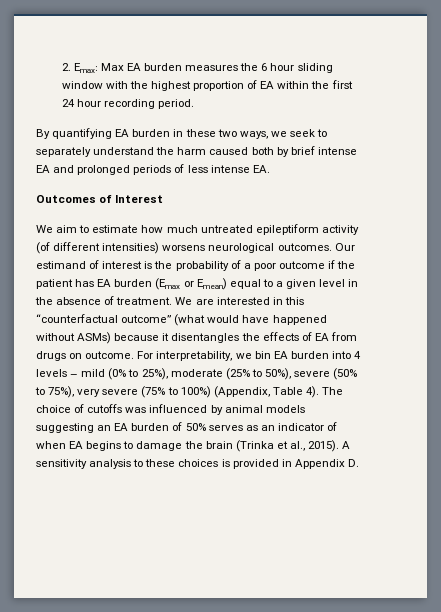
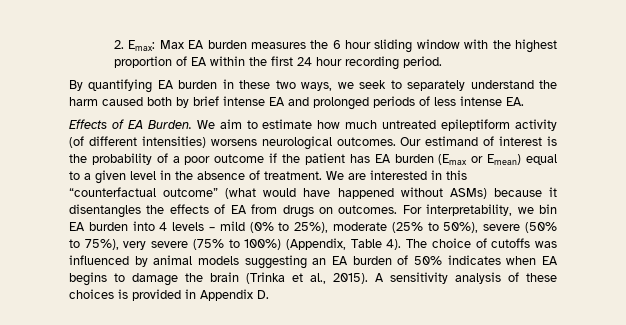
- Outcomes of Interest
- We aim to estimate how much untreated epileptiform activity (of different intensities) worsens neurological outcomes.
+ Effects of EA Burden. We aim to estimate how much untreated epileptiform activity (of different intensities) worsens neurological outcomes.
- We are interested in this “counterfactual outcome” (what would have happened without ASMs) because it disentangles the effects of EA from drugs on outcome.
+ We are interested in this “counterfactual outcome” (what would have happened without ASMs) because it disentangles the effects of EA from drugs on outcomes.
- The choice of cutoffs was influenced by animal models suggesting an EA burden of 50% serves as an indicator of when EA begins to damage the brain (Trinka et al., 2015).
+ The choice of cutoffs was influenced by animal models suggesting an EA burden of 50% indicates when EA begins to damage the brain (Trinka et al., 2015).
- A sensitivity analysis to these choices is provided in Appendix D.
+ A sensitivity analysis of these choices is provided in Appendix D.

